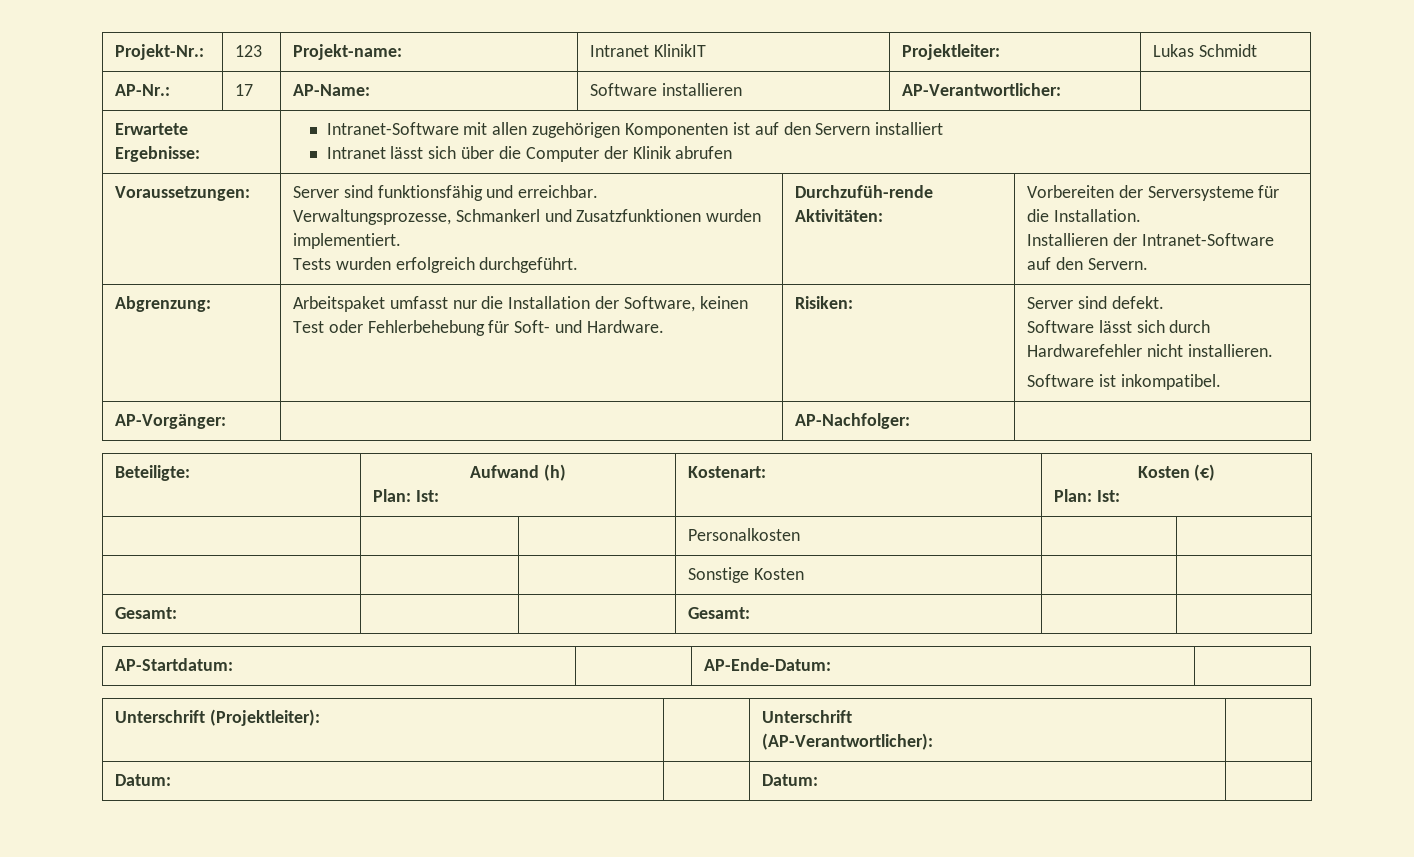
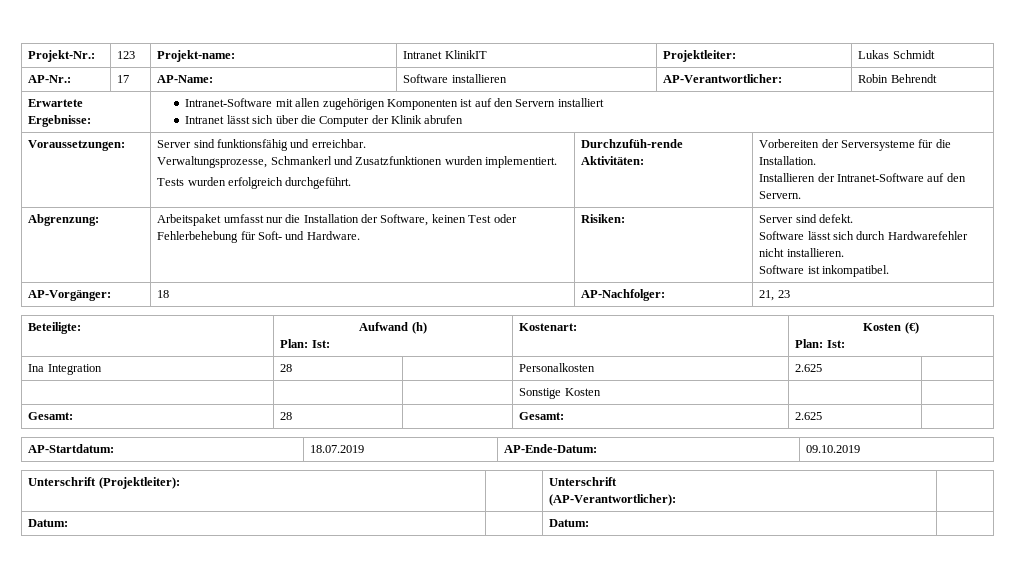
- AP-Nr.: | 17 | AP-Name: | Software installieren | AP-Verantwortlicher: |
+ AP-Nr.: | 17 | AP-Name: | Software installieren | AP-Verantwortlicher: | Robin Behrendt
- AP-Vorgänger: | | AP-Nachfolger: |
+ AP-Vorgänger: | 18 | AP-Nachfolger: | 21, 23
- | | | Personalkosten | |
+ Ina Integration | 28 | | Personalkosten | 2.625 |
- Gesamt: | | | Gesamt: | |
+ Gesamt: | 28 | | Gesamt: | 2.625 |
- AP-Startdatum: | | AP-Ende-Datum: |
+ AP-Startdatum: | 18.07.2019 | AP-Ende-Datum: | 09.10.2019

